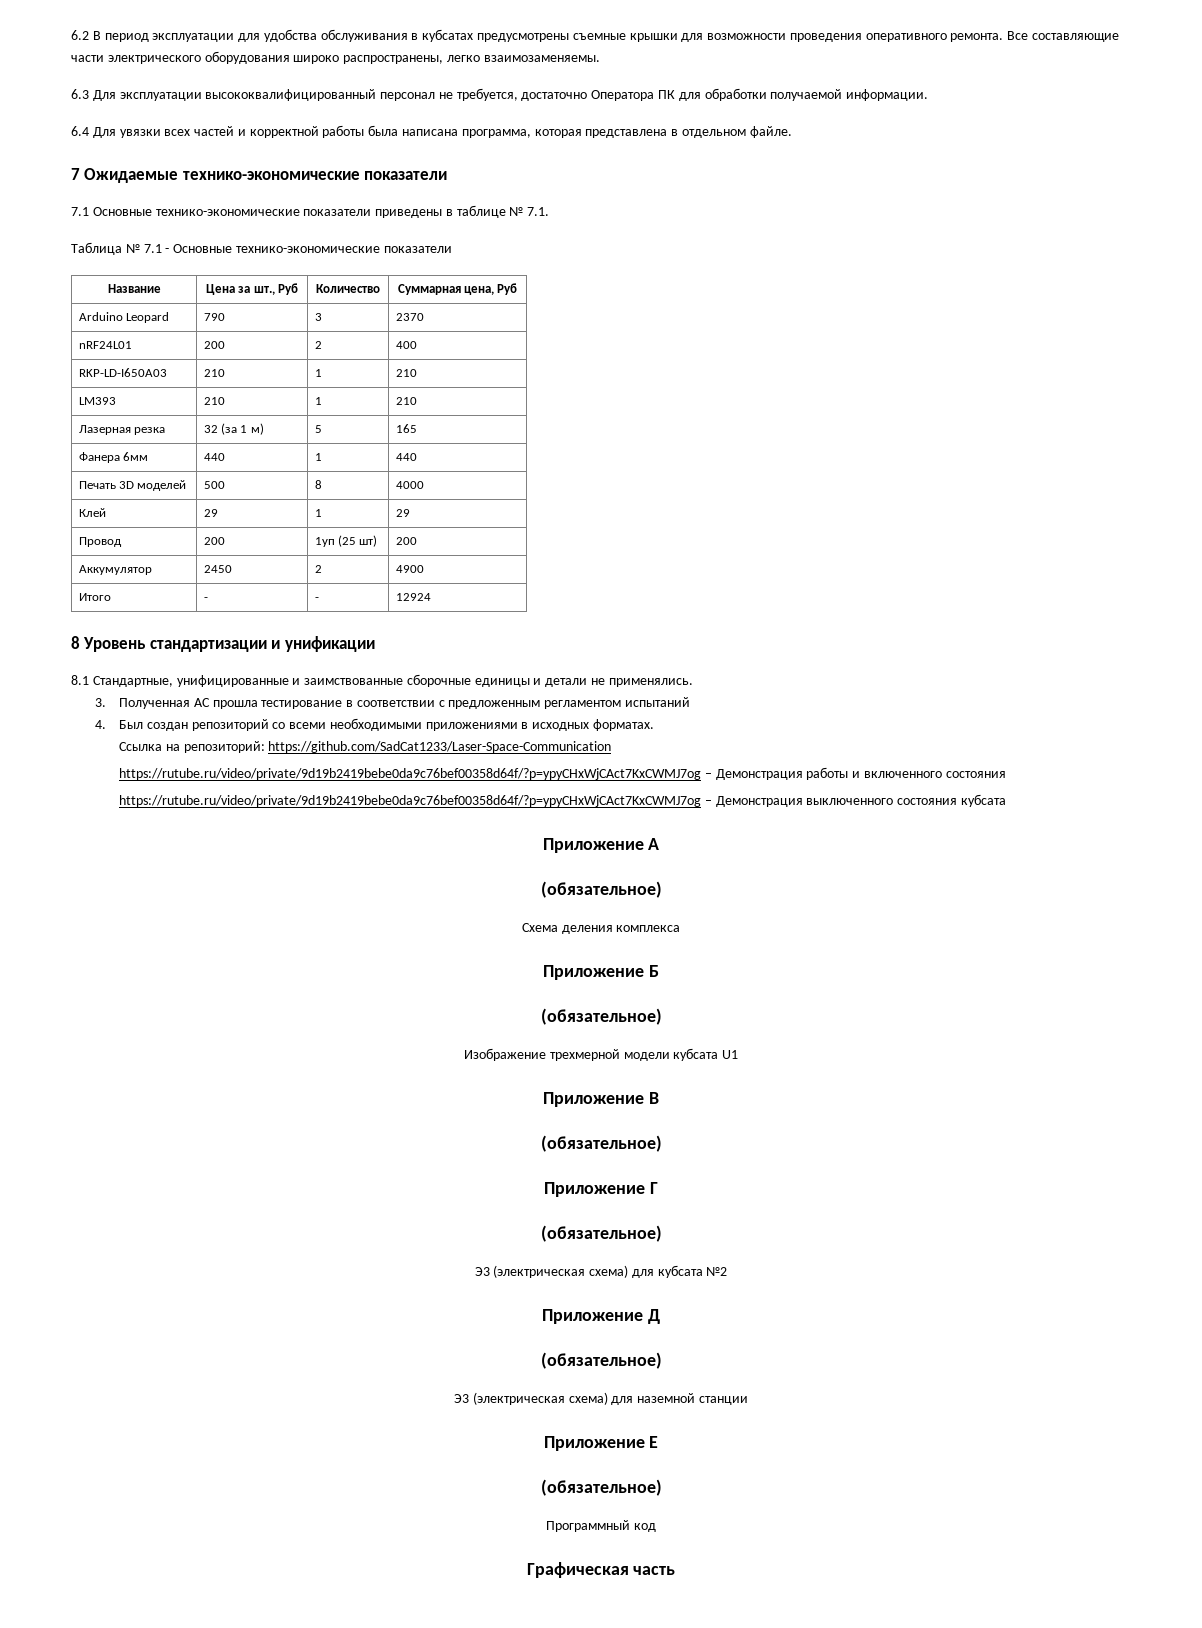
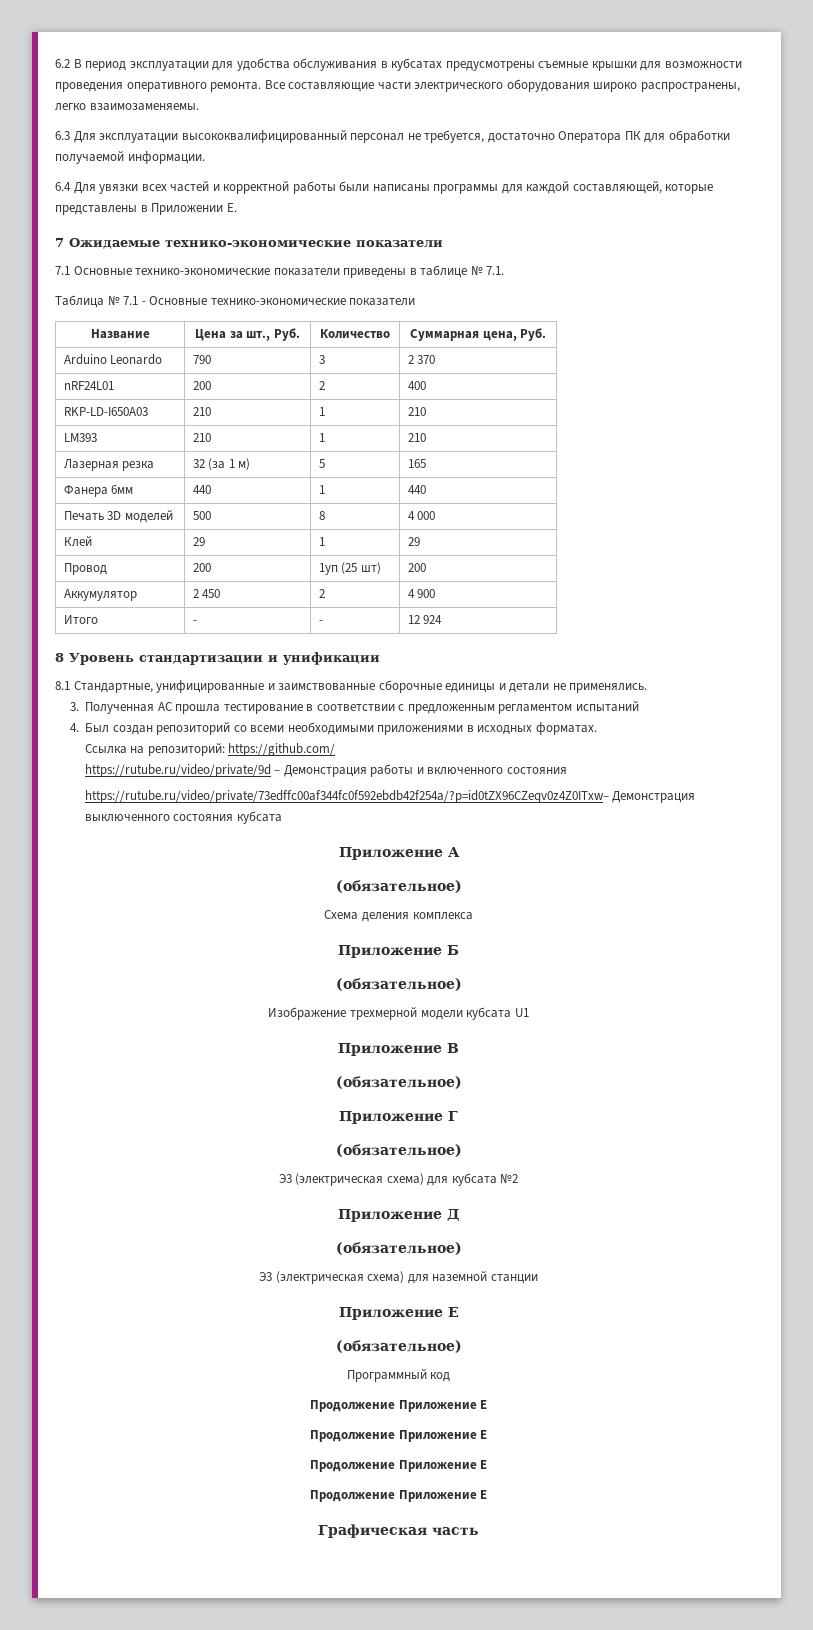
- 6.4 Для увязки всех частей и корректной работы была написана программа, которая представлена в отдельном файле.
+ 6.4 Для увязки всех частей и корректной работы были написаны программы для каждой составляющей, которые представлены в Приложении E.
- Название | Цена за шт., Руб | Количество | Суммарная цена, Руб
+ Название | Цена за шт., Руб. | Количество | Суммарная цена, Руб.
- Arduino Leopard | 790 | 3 | 2370
+ Arduino Leonardo | 790 | 3 | 2 370
- Печать 3D моделей | 500 | 8 | 4000
+ Печать 3D моделей | 500 | 8 | 4 000
- Аккумулятор | 2450 | 2 | 4900
+ Аккумулятор | 2 450 | 2 | 4 900
- Итого | - | - | 12924
+ Итого | - | - | 12 924
- Ссылка на репозиторий: https://github.com/SadCat1233/Laser-Space-Communication
- https://rutube.ru/video/private/9d19b2419bebe0da9c76bef00358d64f/?p=ypyCHxWjCAct7KxCWMJ7og – Демонстрация работы и включенного состояния
+ Ссылка на репозиторий: https://github.com/
+ https://rutube.ru/video/private/9d – Демонстрация работы и включенного состояния
- https://rutube.ru/video/private/9d19b2419bebe0da9c76bef00358d64f/?p=ypyCHxWjCAct7KxCWMJ7og – Демонстрация выключенного состояния кубсата
+ https://rutube.ru/video/private/73edffc00af344fc0f592ebdb42f254a/?p=id0tZX96CZeqv0z4Z0ITxw– Демонстрация выключенного состояния кубсата
  Программный код
+ Продолжение Приложение Е
+ Продолжение Приложение Е
+ Продолжение Приложение Е
+ Продолжение Приложение Е

